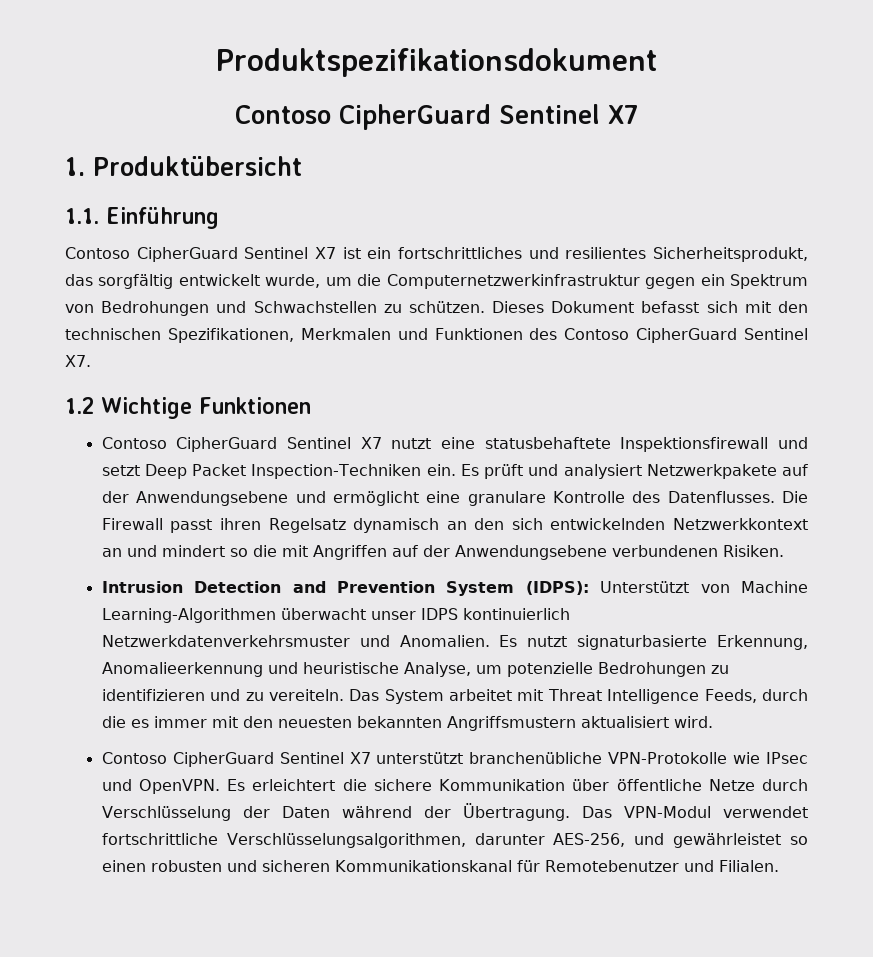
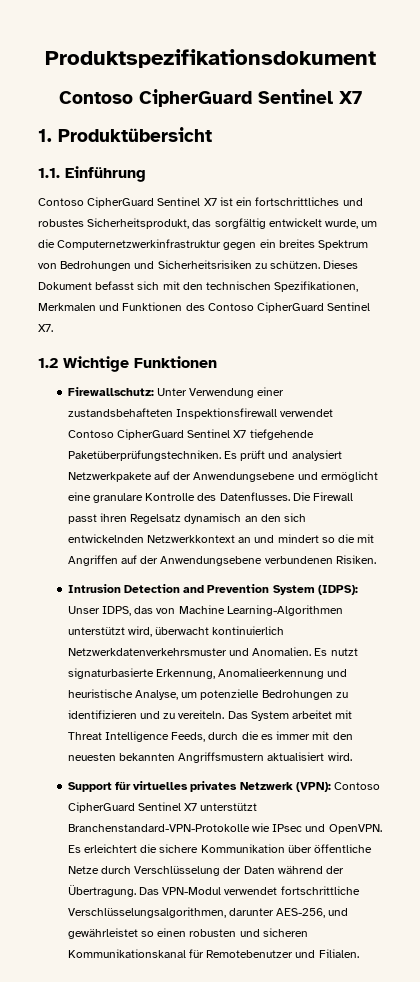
- Contoso CipherGuard Sentinel X7 ist ein fortschrittliches und resilientes Sicherheitsprodukt, das sorgfältig entwickelt wurde, um die Computernetzwerkinfrastruktur gegen ein Spektrum von Bedrohungen und Schwachstellen zu schützen.
+ Contoso CipherGuard Sentinel X7 ist ein fortschrittliches und robustes Sicherheitsprodukt, das sorgfältig entwickelt wurde, um die Computernetzwerkinfrastruktur gegen ein breites Spektrum von Bedrohungen und Sicherheitsrisiken zu schützen.
- Contoso CipherGuard Sentinel X7 nutzt eine statusbehaftete Inspektionsfirewall und setzt Deep Packet Inspection-Techniken ein.
+ Firewallschutz: Unter Verwendung einer zustandsbehafteten Inspektionsfirewall verwendet Contoso CipherGuard Sentinel X7 tiefgehende Paketüberprüfungstechniken.
- Intrusion Detection and Prevention System (IDPS): Unterstützt von Machine Learning-Algorithmen überwacht unser IDPS kontinuierlich Netzwerkdatenverkehrsmuster und Anomalien.
+ Intrusion Detection and Prevention System (IDPS): Unser IDPS, das von Machine Learning-Algorithmen unterstützt wird, überwacht kontinuierlich Netzwerkdatenverkehrsmuster und Anomalien.
- Contoso CipherGuard Sentinel X7 unterstützt branchenübliche VPN-Protokolle wie IPsec und OpenVPN.
+ Support für virtuelles privates Netzwerk (VPN): Contoso CipherGuard Sentinel X7 unterstützt Branchenstandard-VPN-Protokolle wie IPsec und OpenVPN.

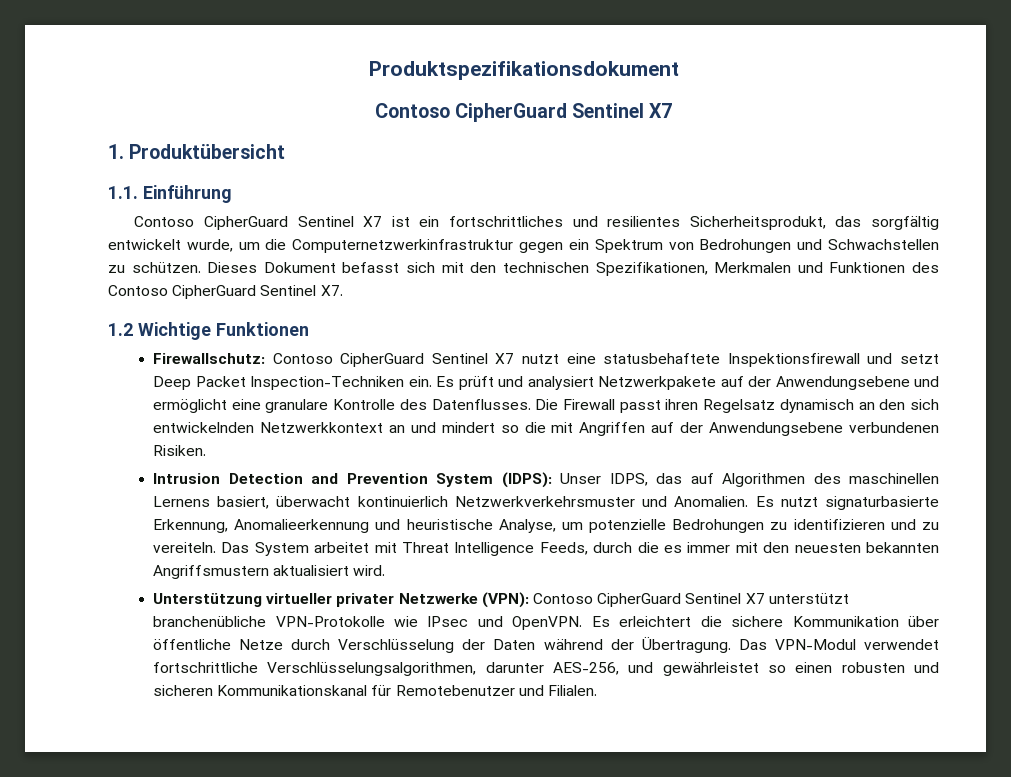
- Contoso CipherGuard Sentinel X7 ist ein fortschrittliches und robustes Sicherheitsprodukt, das sorgfältig entwickelt wurde, um die Computernetzwerkinfrastruktur gegen ein breites Spektrum von Bedrohungen und Sicherheitsrisiken zu schützen.
+ Contoso CipherGuard Sentinel X7 ist ein fortschrittliches und resilientes Sicherheitsprodukt, das sorgfältig entwickelt wurde, um die Computernetzwerkinfrastruktur gegen ein Spektrum von Bedrohungen und Schwachstellen zu schützen.
- Firewallschutz: Unter Verwendung einer zustandsbehafteten Inspektionsfirewall verwendet Contoso CipherGuard Sentinel X7 tiefgehende Paketüberprüfungstechniken.
+ Firewallschutz: Contoso CipherGuard Sentinel X7 nutzt eine statusbehaftete Inspektionsfirewall und setzt Deep Packet Inspection-Techniken ein.
- Intrusion Detection and Prevention System (IDPS): Unser IDPS, das von Machine Learning-Algorithmen unterstützt wird, überwacht kontinuierlich Netzwerkdatenverkehrsmuster und Anomalien.
+ Intrusion Detection and Prevention System (IDPS): Unser IDPS, das auf Algorithmen des maschinellen Lernens basiert, überwacht kontinuierlich Netzwerkverkehrsmuster und Anomalien.
- Support für virtuelles privates Netzwerk (VPN): Contoso CipherGuard Sentinel X7 unterstützt Branchenstandard-VPN-Protokolle wie IPsec und OpenVPN.
+ Unterstützung virtueller privater Netzwerke (VPN): Contoso CipherGuard Sentinel X7 unterstützt branchenübliche VPN-Protokolle wie IPsec und OpenVPN.

